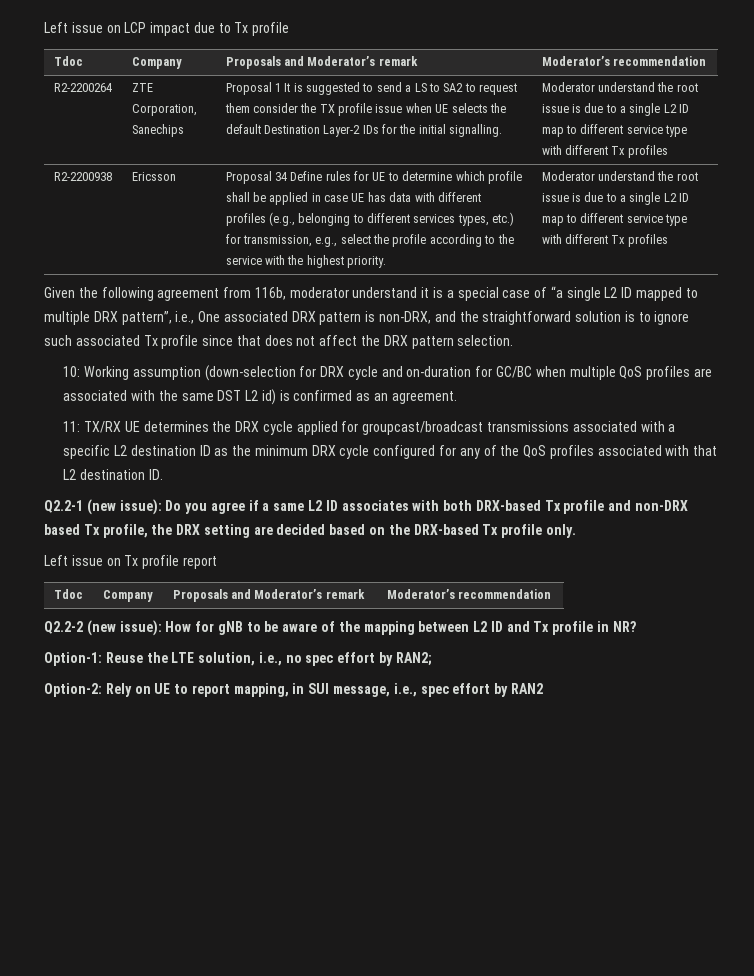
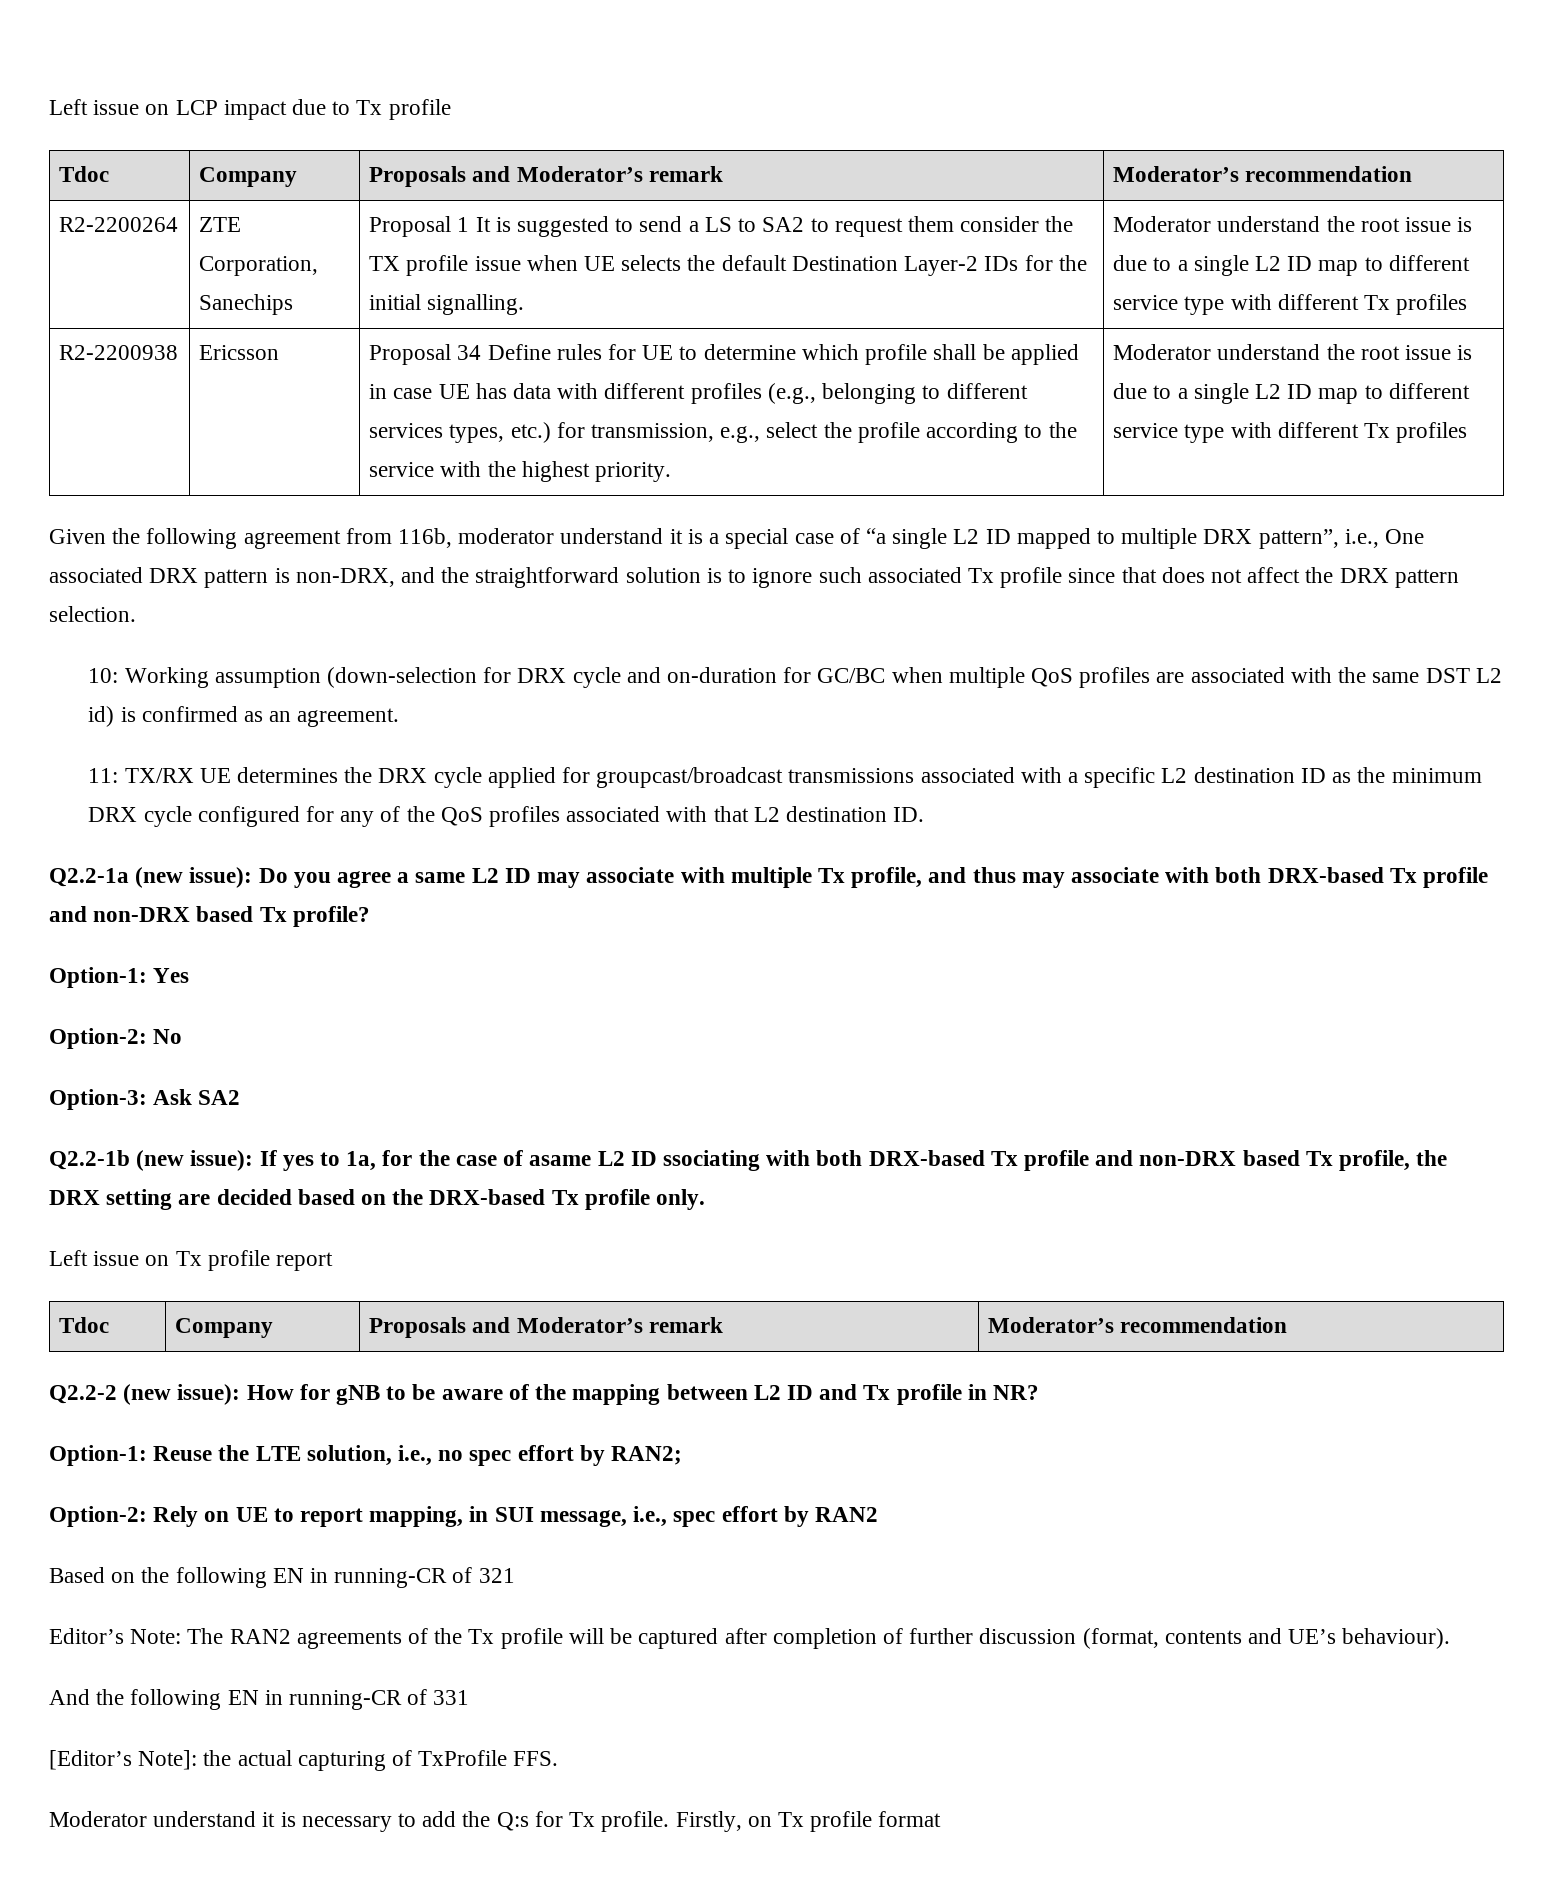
- Q2.2-1 (new issue): Do you agree if a same L2 ID associates with both DRX-based Tx profile and non-DRX based Tx profile, the DRX setting are decided based on the DRX-based Tx profile only.
+ Q2.2-1a (new issue): Do you agree a same L2 ID may associate with multiple Tx profile, and thus may associate with both DRX-based Tx profile and non-DRX based Tx profile?
+ Option-1: Yes
+ Option-2: No
+ Option-3: Ask SA2
+ Q2.2-1b (new issue): If yes to 1a, for the case of asame L2 ID ssociating with both DRX-based Tx profile and non-DRX based Tx profile, the DRX setting are decided based on the DRX-based Tx profile only.
+ Based on the following EN in running-CR of 321
+ Editor’s Note: The RAN2 agreements of the Tx profile will be captured after completion of further discussion (format, contents and UE’s behaviour).
+ And the following EN in running-CR of 331
+ [Editor’s Note]: the actual capturing of TxProfile FFS.
+ Moderator understand it is necessary to add the Q:s for Tx profile. Firstly, on Tx profile format

